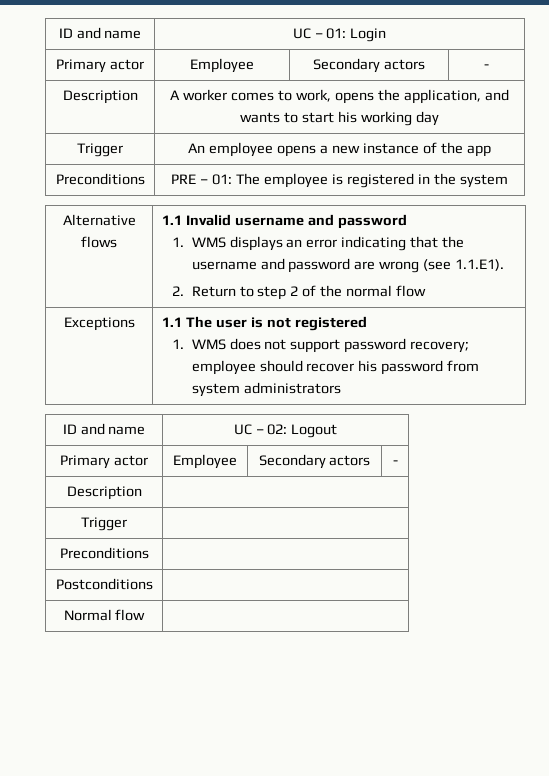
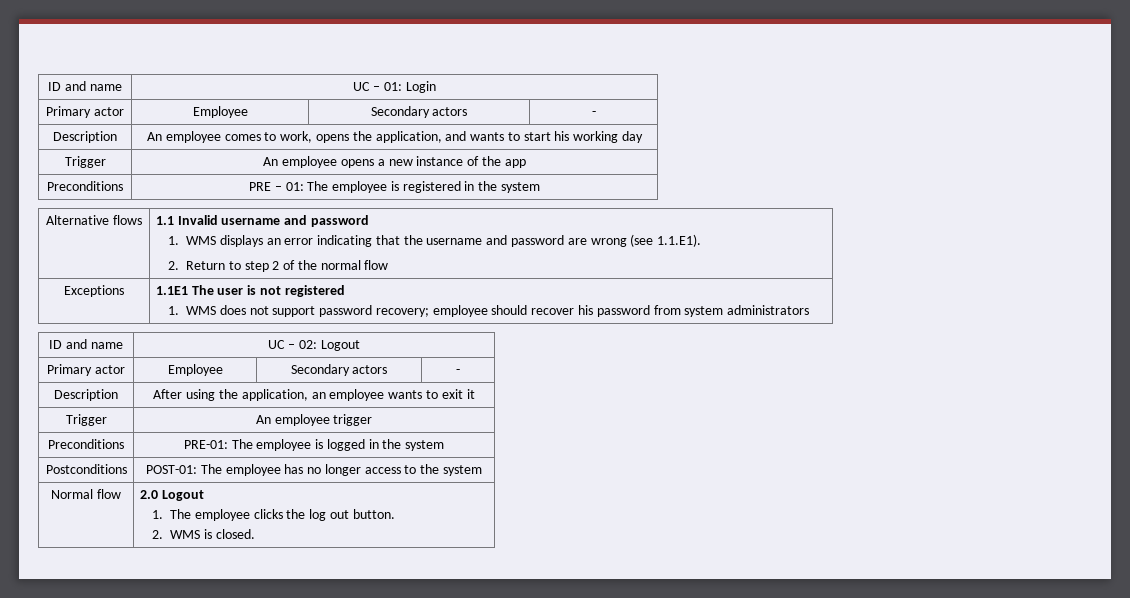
- Description | A worker comes to work, opens the application, and wants to start his working day
+ Description | An employee comes to work, opens the application, and wants to start his working day
- Exceptions | 1.1 The user is not registered
+ Exceptions | 1.1E1 The user is not registered
  ID and name | UC – 02: Logout
  Primary actor | Employee | Secondary actors | -
- Description |
- Trigger |
- Preconditions |
- Postconditions |
- Normal flow |
+ Description | After using the application, an employee wants to exit it
+ Trigger | An employee trigger
+ Preconditions | PRE-01: The employee is logged in the system
+ Postconditions | POST-01: The employee has no longer access to the system
+ Normal flow | 2.0 Logout
+ 1. The employee clicks the log out button.
+ 2. WMS is closed.

